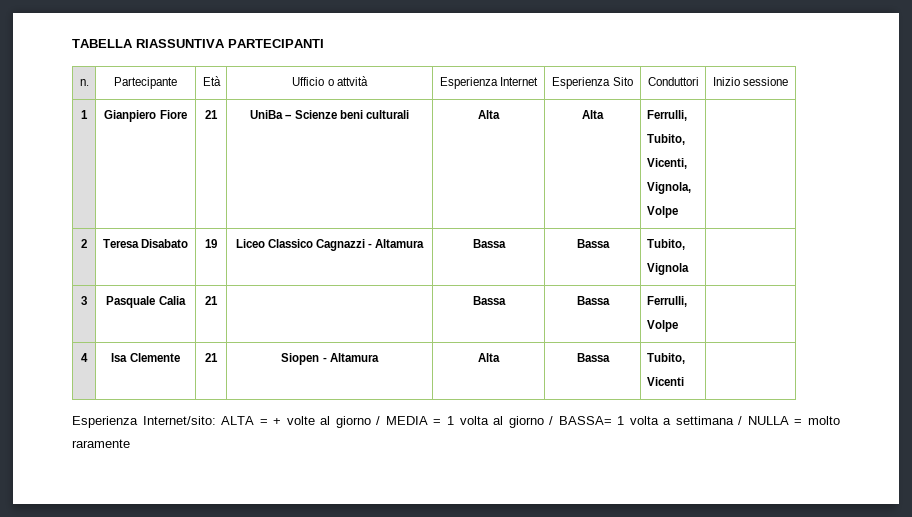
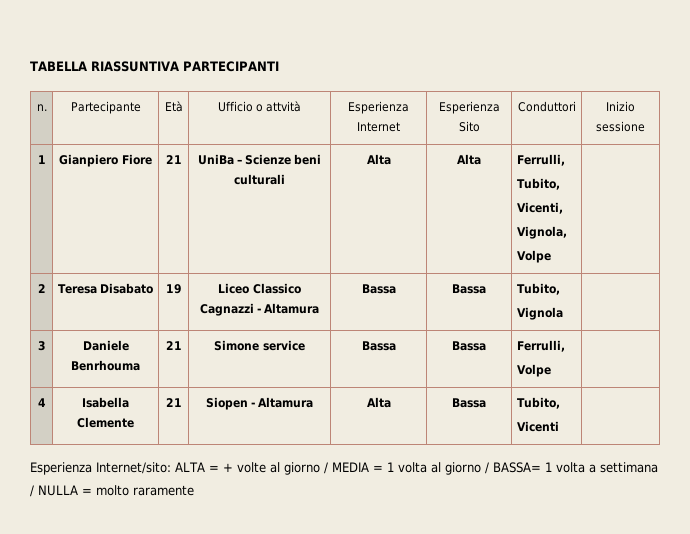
- 3 | Pasquale Calia | 21 | | Bassa | Bassa | Ferrulli,
+ 3 | Daniele Benrhouma | 21 | Simone service | Bassa | Bassa | Ferrulli,
- 4 | Isa Clemente | 21 | Siopen - Altamura | Alta | Bassa | Tubito,
+ 4 | Isabella Clemente | 21 | Siopen - Altamura | Alta | Bassa | Tubito,

